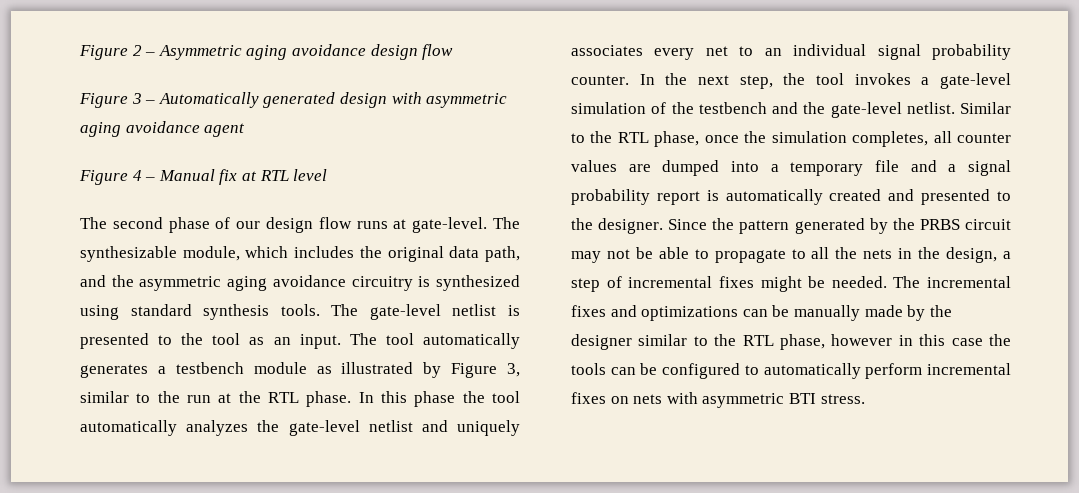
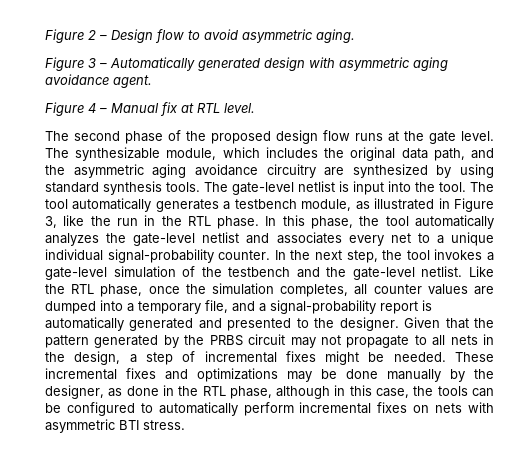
- Figure 2 – Asymmetric aging avoidance design flow
+ Figure 2 – Design flow to avoid asymmetric aging.
- Figure 3 – Automatically generated design with asymmetric aging avoidance agent
+ Figure 3 – Automatically generated design with asymmetric aging avoidance agent.
- Figure 4 – Manual fix at RTL level
+ Figure 4 – Manual fix at RTL level.
- The second phase of our design flow runs at gate-level.
+ The second phase of the proposed design flow runs at the gate level.
- The synthesizable module, which includes the original data path, and the asymmetric aging avoidance circuitry is synthesized using standard synthesis tools.
+ The synthesizable module, which includes the original data path, and the asymmetric aging avoidance circuitry are synthesized by using standard synthesis tools.
- The gate-level netlist is presented to the tool as an input.
+ The gate-level netlist is input into the tool.
- The tool automatically generates a testbench module as illustrated by Figure 3, similar to the run at the RTL phase.
+ The tool automatically generates a testbench module, as illustrated in Figure 3, like the run in the RTL phase.
- In this phase the tool automatically analyzes the gate-level netlist and uniquely associates every net to an individual signal probability counter.
+ In this phase, the tool automatically analyzes the gate-level netlist and associates every net to a unique individual signal-probability counter.
- Similar to the RTL phase, once the simulation completes, all counter values are dumped into a temporary file and a signal probability report is automatically created and presented to the designer.
+ Like the RTL phase, once the simulation completes, all counter values are dumped into a temporary file, and a signal-probability report is automatically generated and presented to the designer.
- Since the pattern generated by the PRBS circuit may not be able to propagate to all the nets in the design, a step of incremental fixes might be needed.
+ Given that the pattern generated by the PRBS circuit may not propagate to all nets in the design, a step of incremental fixes might be needed.
- The incremental fixes and optimizations can be manually made by the designer similar to the RTL phase, however in this case the tools can be configured to automatically perform incremental fixes on nets with asymmetric BTI stress.
+ These incremental fixes and optimizations may be done manually by the designer, as done in the RTL phase, although in this case, the tools can be configured to automatically perform incremental fixes on nets with asymmetric BTI stress.

